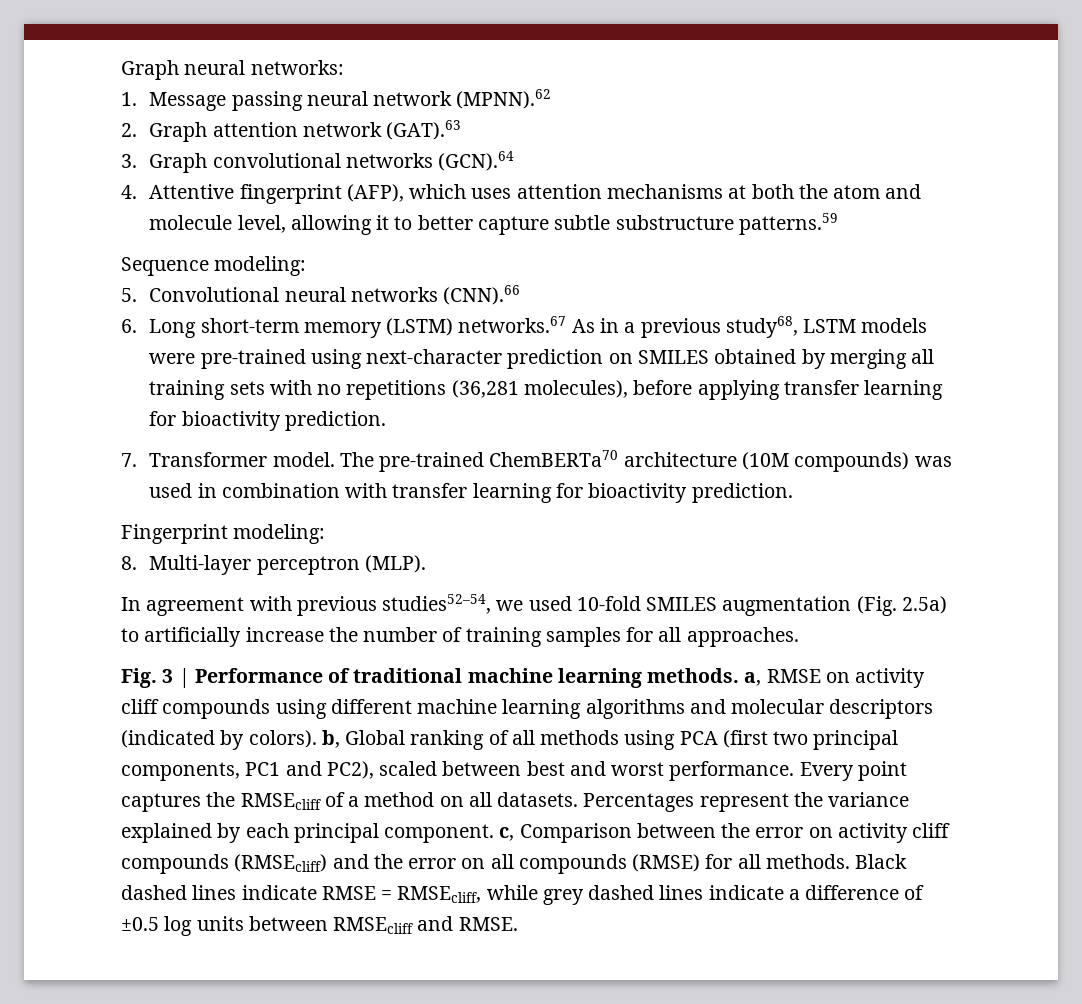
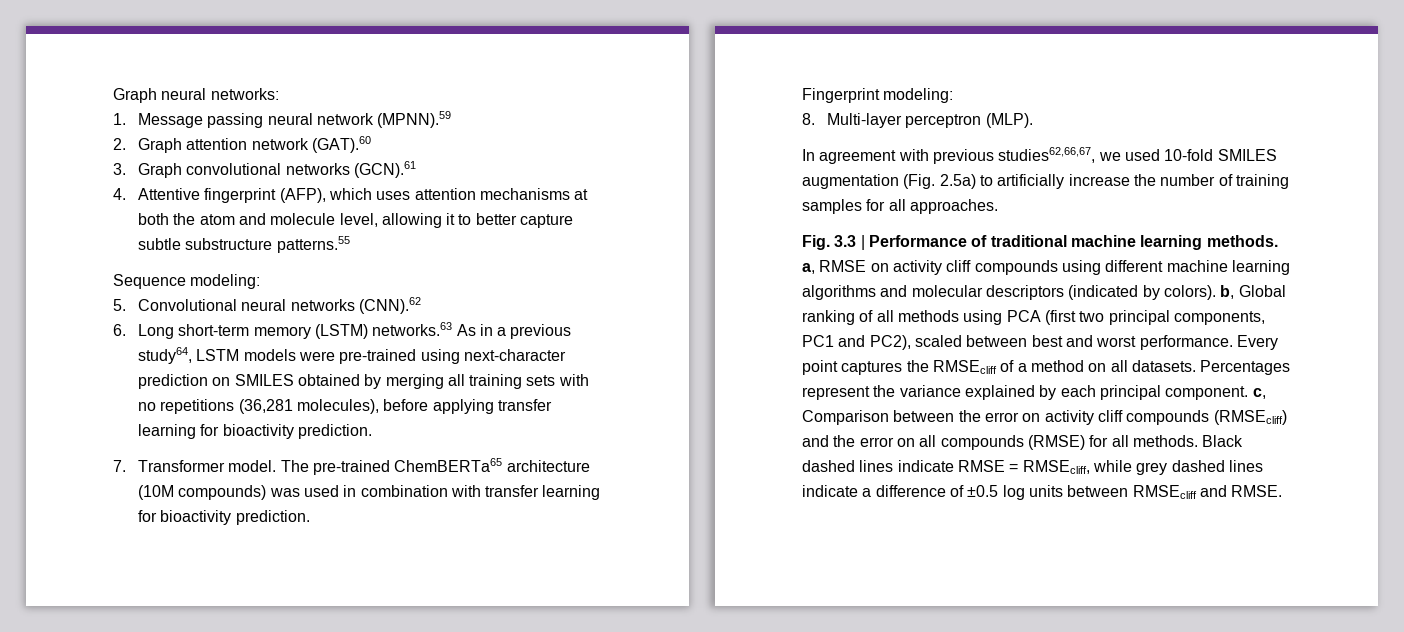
- 1. Message passing neural network (MPNN).62
+ 1. Message passing neural network (MPNN).59
- 2. Graph attention network (GAT).63
+ 2. Graph attention network (GAT).60
- 3. Graph convolutional networks (GCN).64
+ 3. Graph convolutional networks (GCN).61
- 4. Attentive fingerprint (AFP), which uses attention mechanisms at both the atom and molecule level, allowing it to better capture subtle substructure patterns.59
+ 4. Attentive fingerprint (AFP), which uses attention mechanisms at both the atom and molecule level, allowing it to better capture subtle substructure patterns.55
- 5. Convolutional neural networks (CNN).66
+ 5. Convolutional neural networks (CNN).62
- 6. Long short-term memory (LSTM) networks.67 As in a previous study68, LSTM models were pre-trained using next-character prediction on SMILES obtained by merging all training sets with no repetitions (36,281 molecules), before applying transfer learning for bioactivity prediction.
+ 6. Long short-term memory (LSTM) networks.63 As in a previous study64, LSTM models were pre-trained using next-character prediction on SMILES obtained by merging all training sets with no repetitions (36,281 molecules), before applying transfer learning for bioactivity prediction.
- The pre-trained ChemBERTa70 architecture (10M compounds) was used in combination with transfer learning for bioactivity prediction.
+ The pre-trained ChemBERTa65 architecture (10M compounds) was used in combination with transfer learning for bioactivity prediction.
- In agreement with previous studies52–54, we used 10-fold SMILES augmentation (Fig. 2.5a) to artificially increase the number of training samples for all approaches.
+ In agreement with previous studies62,66,67, we used 10-fold SMILES augmentation (Fig. 2.5a) to artificially increase the number of training samples for all approaches.
- Fig. 3 | Performance of traditional machine learning methods. a, RMSE on activity cliff compounds using different machine learning algorithms and molecular descriptors (indicated by colors). b, Global ranking of all methods using PCA (first two principal components, PC1 and PC2), scaled between best and worst performance.
+ Fig. 3.3 | Performance of traditional machine learning methods. a, RMSE on activity cliff compounds using different machine learning algorithms and molecular descriptors (indicated by colors). b, Global ranking of all methods using PCA (first two principal components, PC1 and PC2), scaled between best and worst performance.

